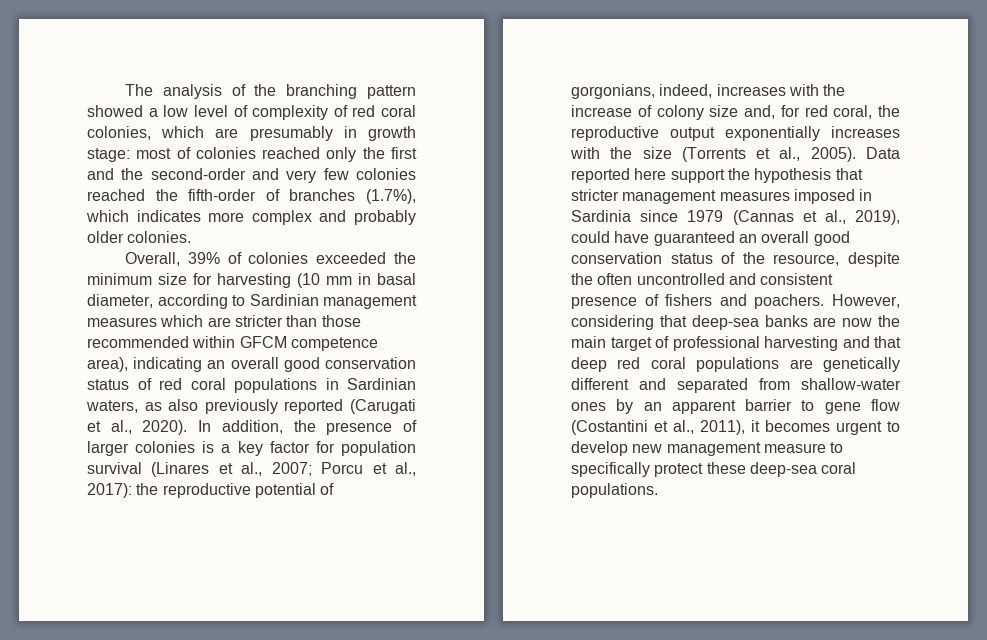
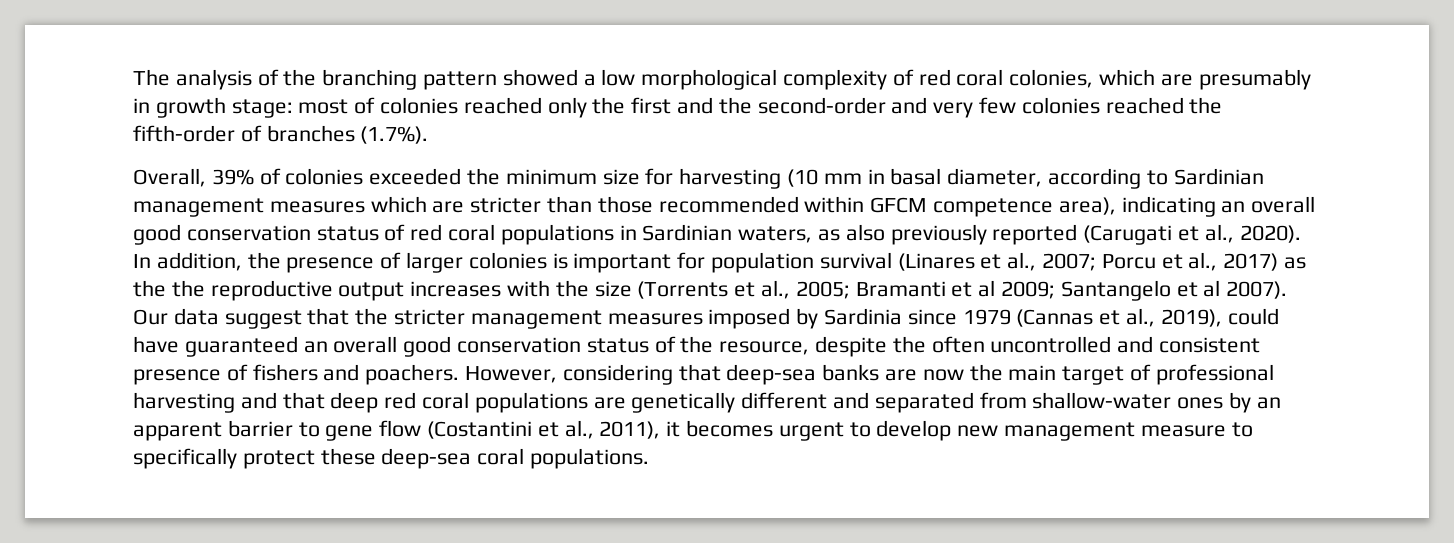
- The analysis of the branching pattern showed a low level of complexity of red coral colonies, which are presumably in growth stage: most of colonies reached only the first and the second-order and very few colonies reached the fifth-order of branches (1.7%), which indicates more complex and probably older colonies.
+ The analysis of the branching pattern showed a low morphological complexity of red coral colonies, which are presumably in growth stage: most of colonies reached only the first and the second-order and very few colonies reached the fifth-order of branches (1.7%).
- In addition, the presence of larger colonies is a key factor for population survival (Linares et al., 2007;
+ In addition, the presence of larger colonies is important for population survival (Linares et al., 2007;
- Porcu et al., 2017): the reproductive potential of gorgonians, indeed, increases with the increase of colony size and, for red coral, the reproductive output exponentially increases with the size (Torrents et al., 2005). Data reported here support the hypothesis that stricter management measures imposed in Sardinia since 1979 (Cannas et al., 2019), could have guaranteed an overall good conservation status of the resource, despite the often uncontrolled and consistent presence of fishers and poachers.
+ Porcu et al., 2017) as the the reproductive output increases with the size (Torrents et al., 2005; Bramanti et al 2009; Santangelo et al 2007). Our data suggest that the stricter management measures imposed by Sardinia since 1979 (Cannas et al., 2019), could have guaranteed an overall good conservation status of the resource, despite the often uncontrolled and consistent presence of fishers and poachers.

